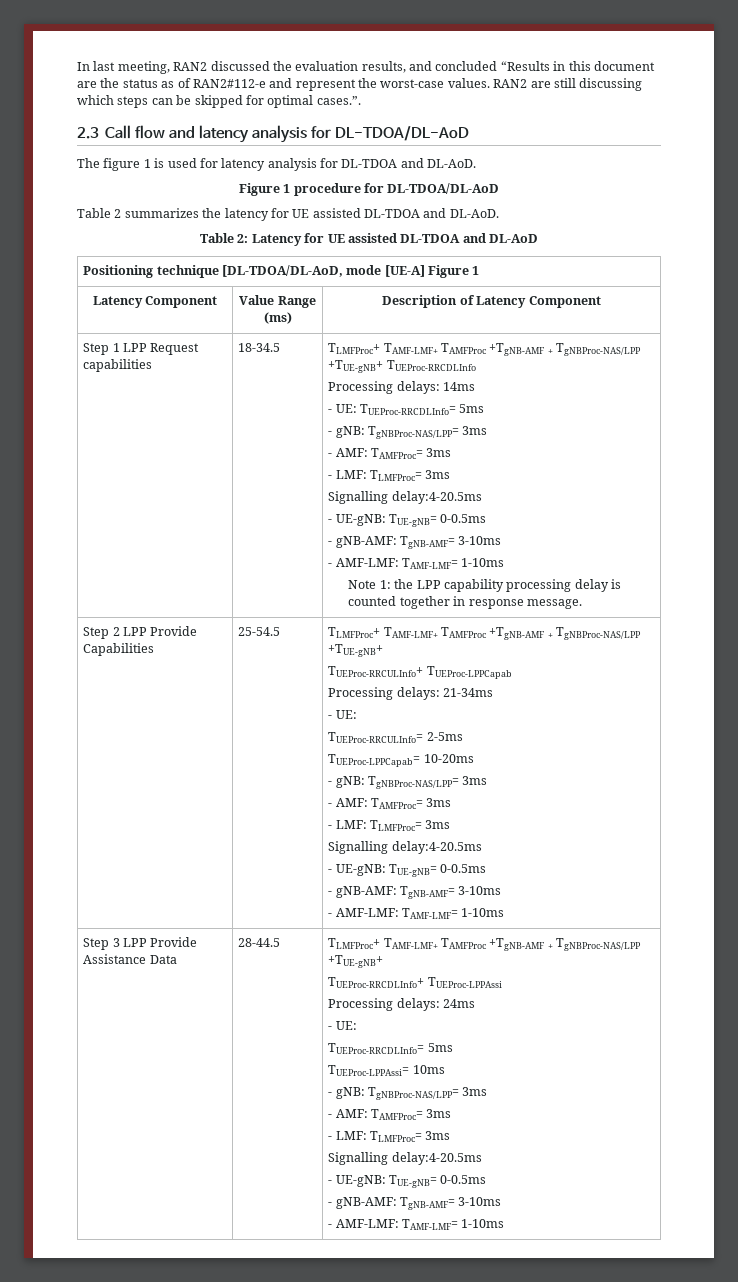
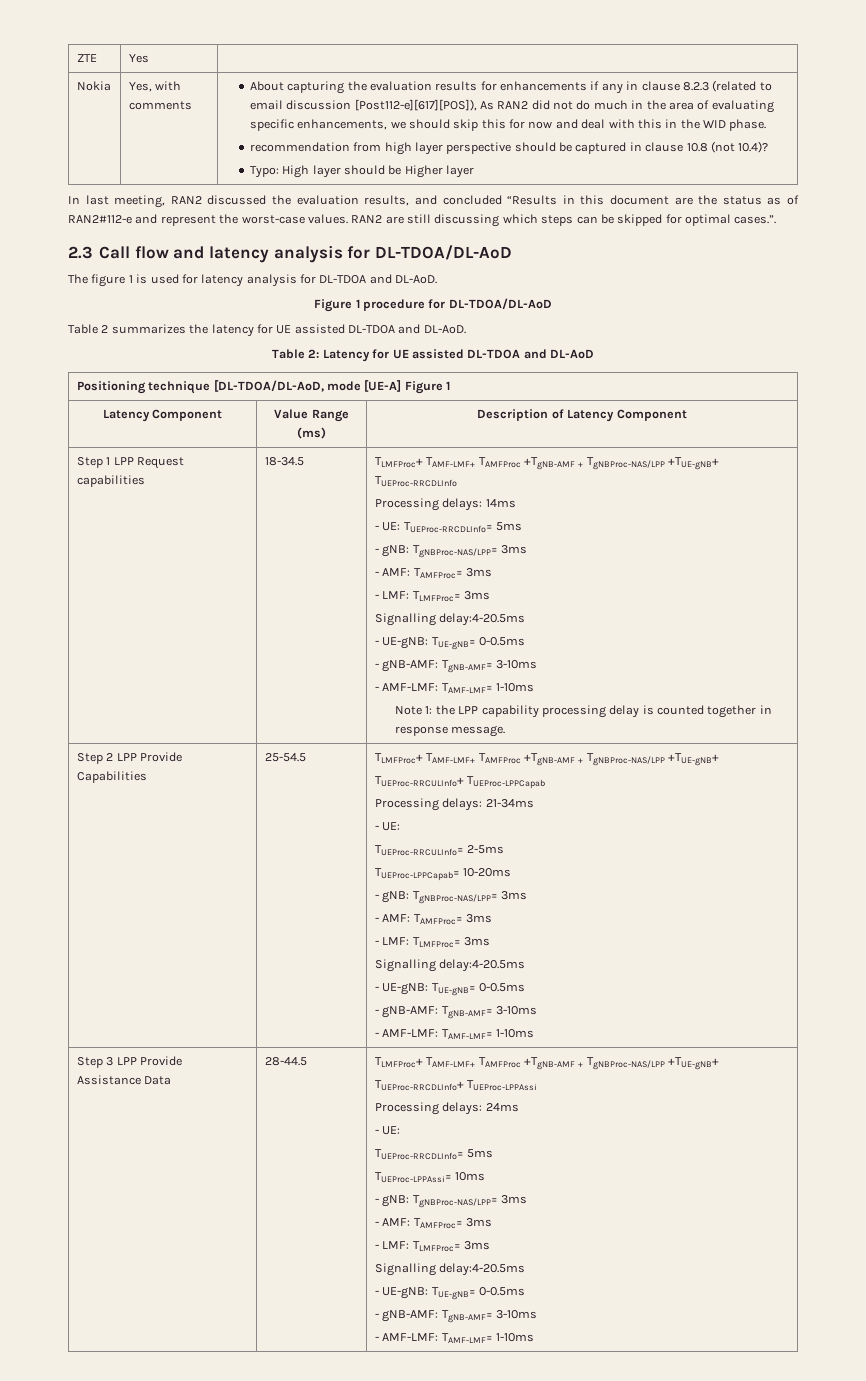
+ ZTE | Yes |
+ Nokia | Yes, with comments | About capturing the evaluation results for enhancements if any in clause 8.2.3 (related to email discussion [Post112-e][617][POS]), As RAN2 did not do much in the area of evaluating specific enhancements, we should skip this for now and deal with this in the WID phase.
+ recommendation from high layer perspective should be captured in clause 10.8 (not 10.4)?
+ Typo: High layer should be Higher layer

